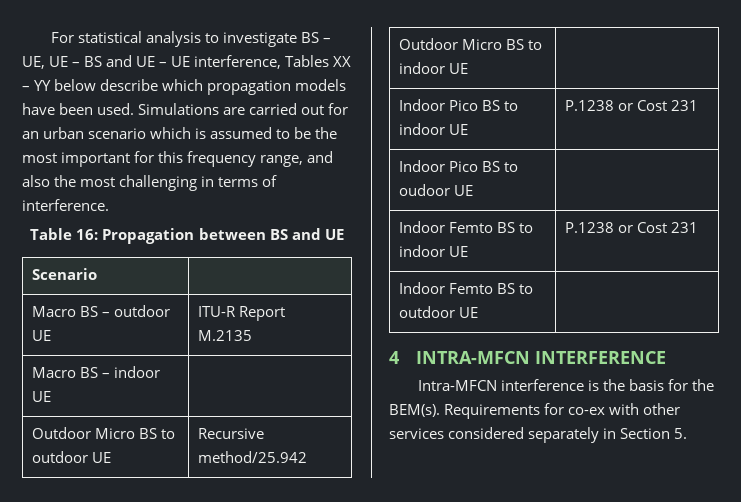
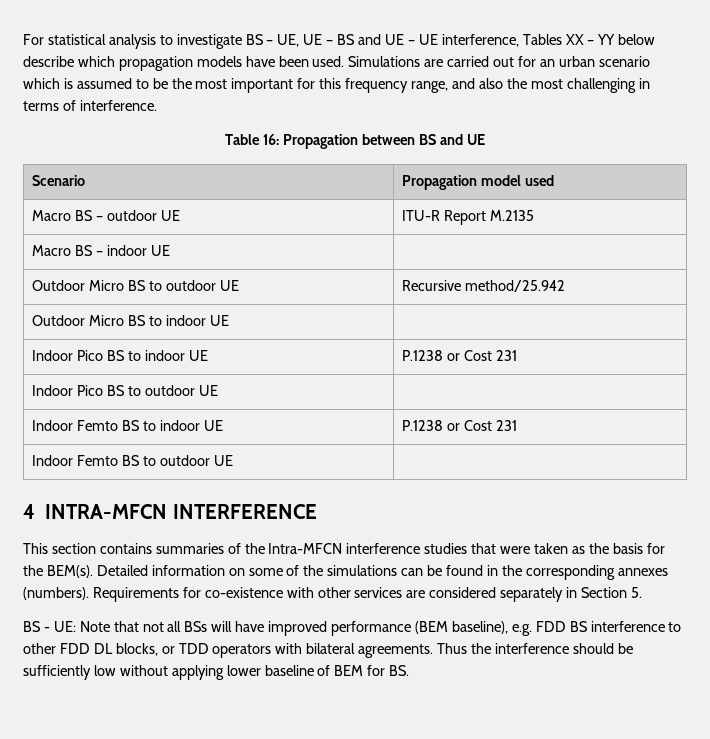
- Scenario |
+ Scenario | Propagation model used
- Indoor Pico BS to oudoor UE |
+ Indoor Pico BS to outdoor UE |
- Intra-MFCN interference is the basis for the BEM(s).
+ This section contains summaries of the Intra-MFCN interference studies that were taken as the basis for the BEM(s).
+ Detailed information on some of the simulations can be found in the corresponding annexes (numbers).
- Requirements for co-ex with other services considered separately in Section 5.
+ Requirements for co-existence with other services are considered separately in Section 5.
+ BS - UE: Note that not all BSs will have improved performance (BEM baseline), e.g. FDD BS interference to other FDD DL blocks, or TDD operators with bilateral agreements. Thus the interference should be sufficiently low without applying lower baseline of BEM for BS.

